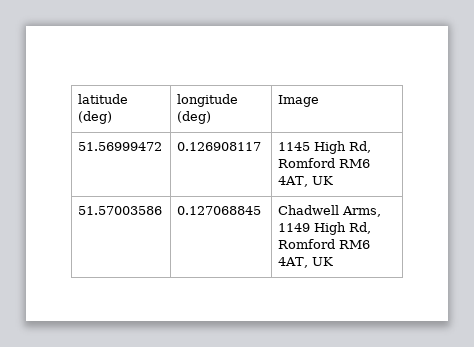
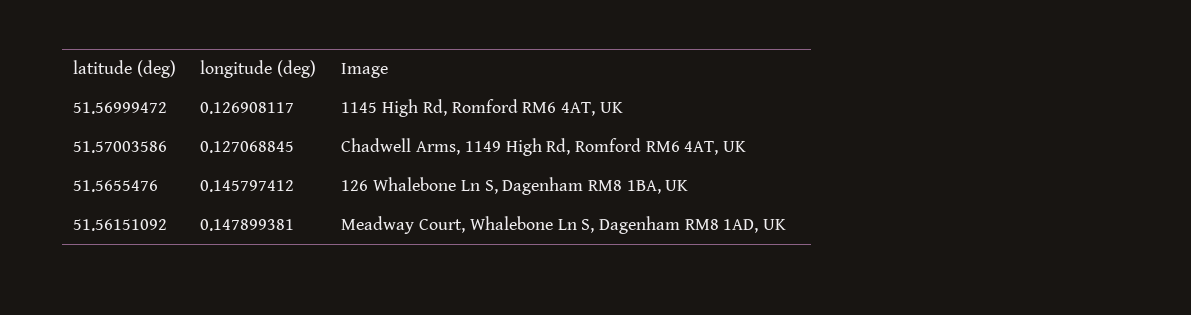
+ 51.5655476 | 0.145797412 | 126 Whalebone Ln S, Dagenham RM8 1BA, UK
+ 51.56151092 | 0.147899381 | Meadway Court, Whalebone Ln S, Dagenham RM8 1AD, UK

